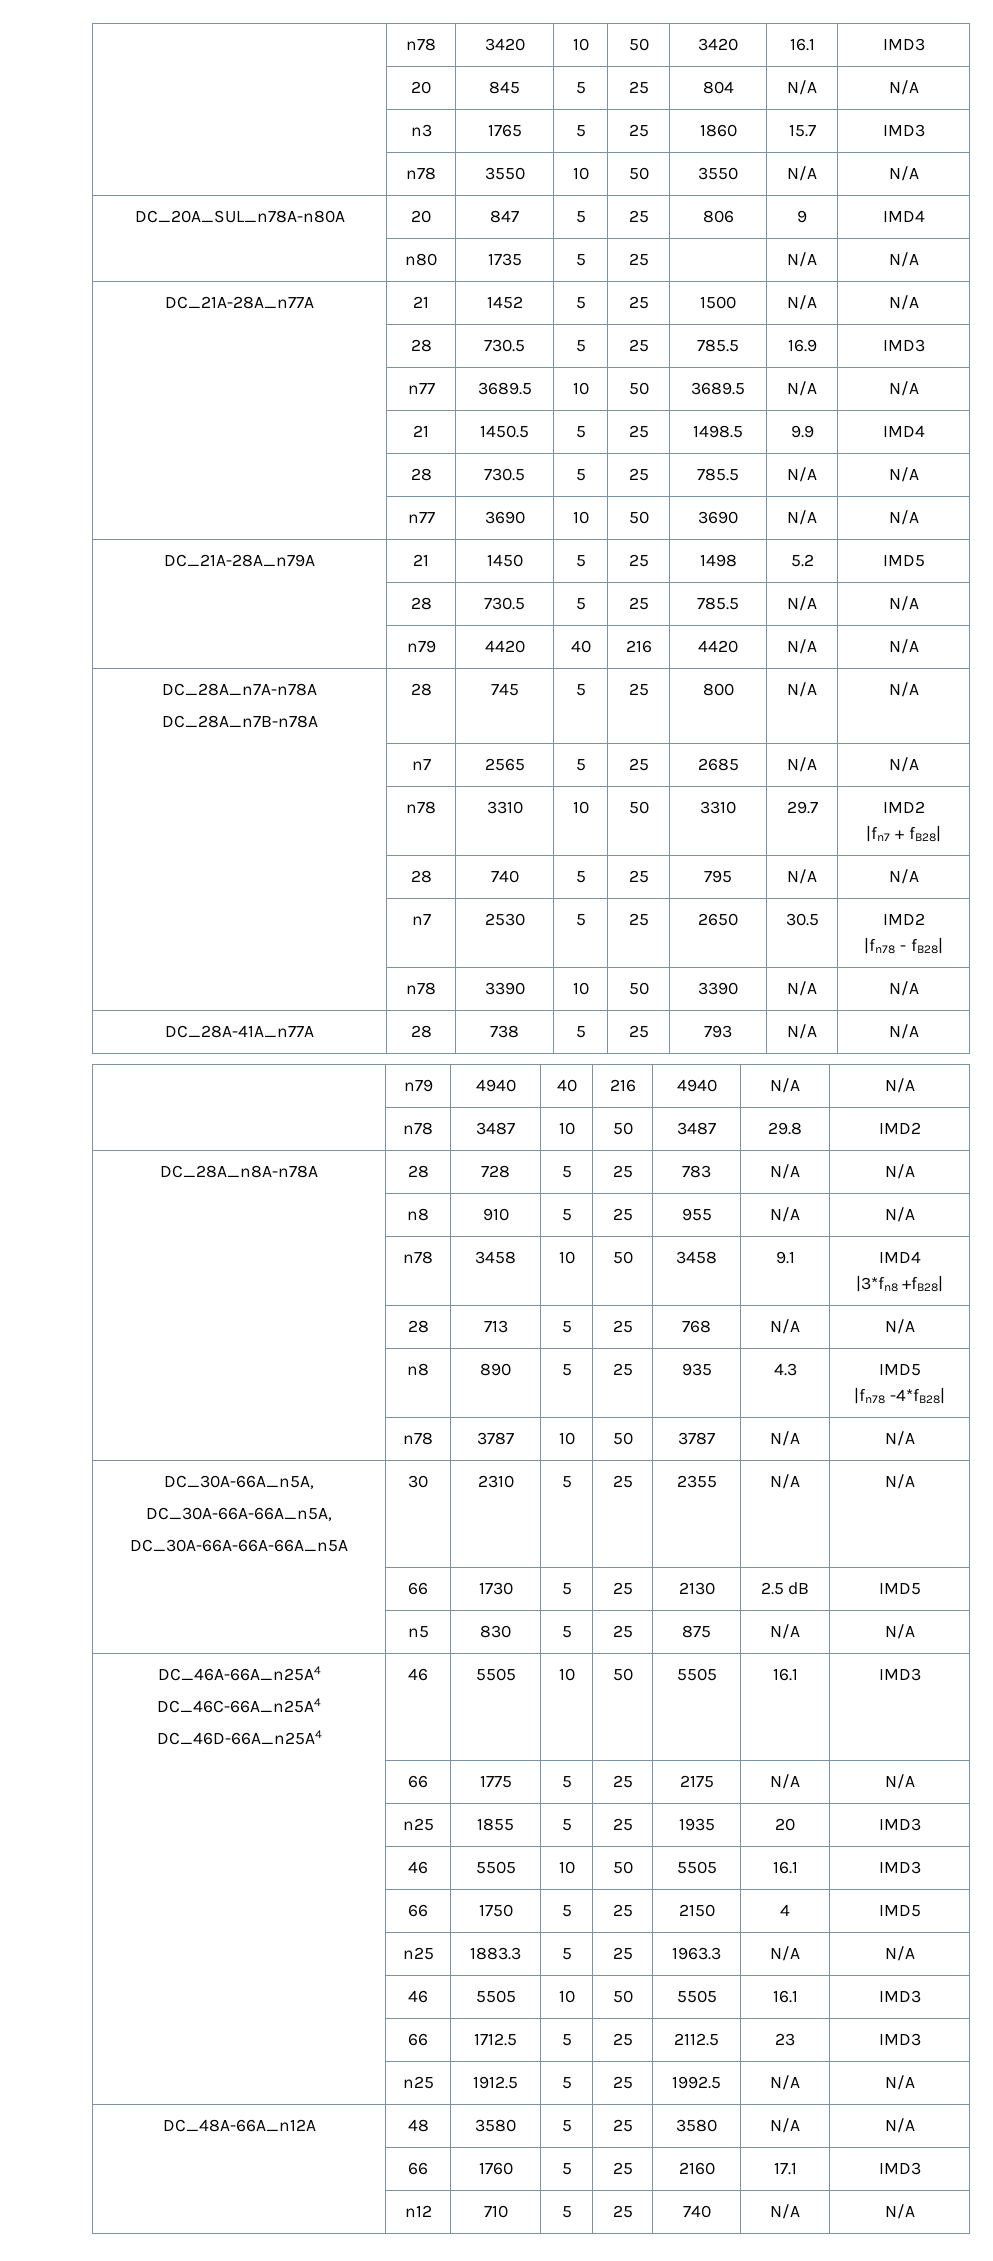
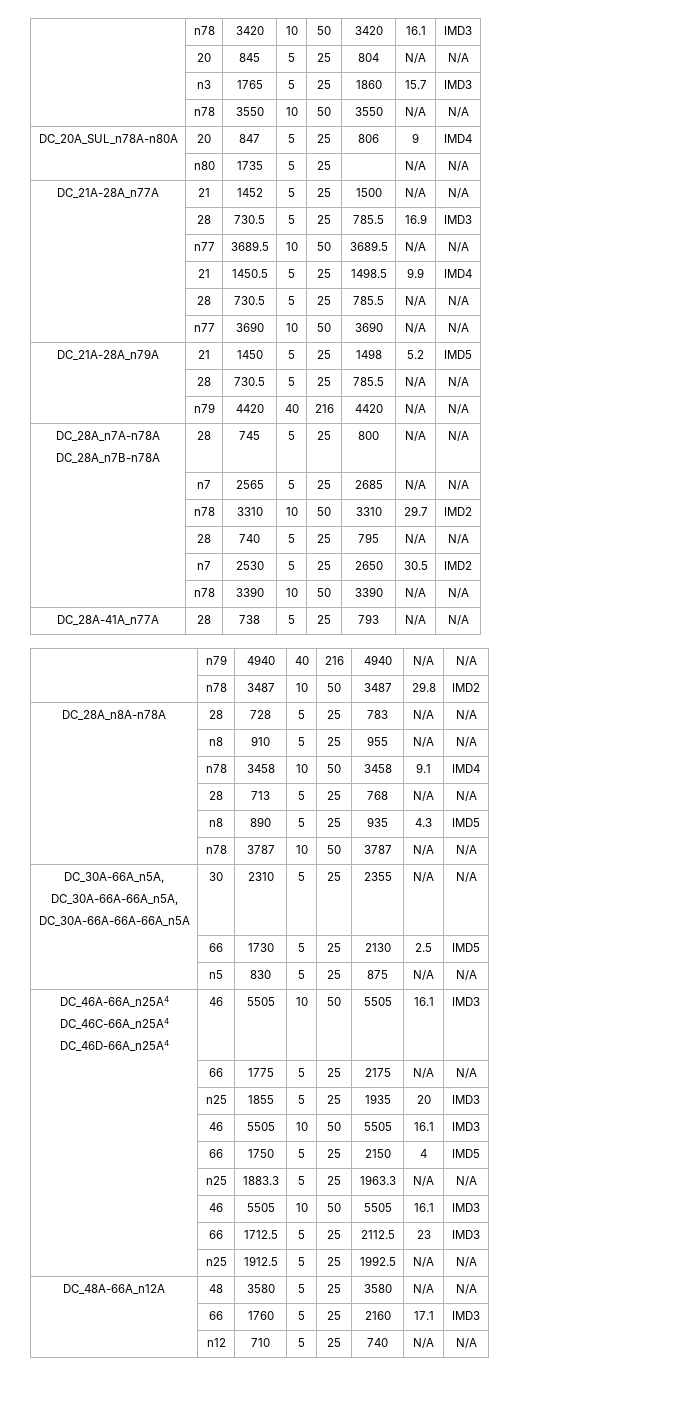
  | n78 | 3310 | 10 | 50 | 3310 | 29.7 | IMD2
- |fn7 + fB28|
  | n7 | 2530 | 5 | 25 | 2650 | 30.5 | IMD2
- |fn78 - fB28|
  | n78 | 3458 | 10 | 50 | 3458 | 9.1 | IMD4
- |3*fn8 +fB28|
  | n8 | 890 | 5 | 25 | 935 | 4.3 | IMD5
- |fn78 -4*fB28|
- | 66 | 1730 | 5 | 25 | 2130 | 2.5 dB | IMD5
+ | 66 | 1730 | 5 | 25 | 2130 | 2.5 | IMD5

